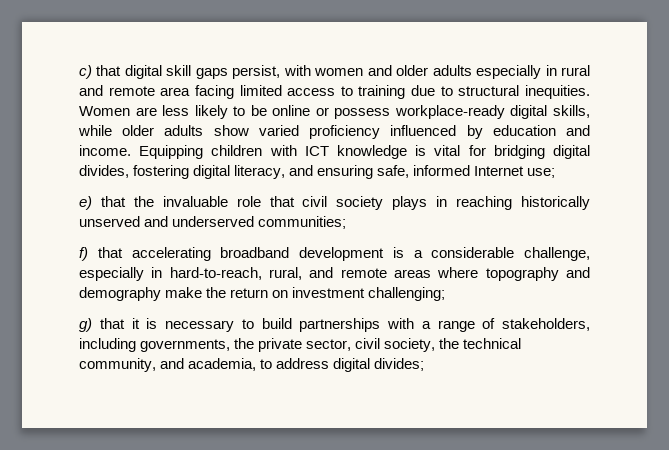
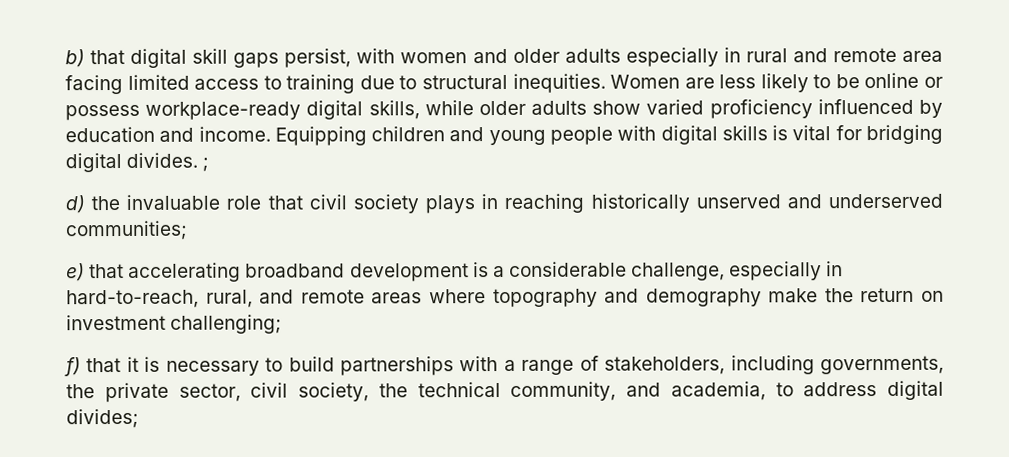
- c) that digital skill gaps persist, with women and older adults especially in rural and remote area facing limited access to training due to structural inequities.
+ b) that digital skill gaps persist, with women and older adults especially in rural and remote area facing limited access to training due to structural inequities.
- Equipping children with ICT knowledge is vital for bridging digital divides, fostering digital literacy, and ensuring safe, informed Internet use;
- e) that the invaluable role that civil society plays in reaching historically unserved and underserved communities;
+ Equipping children and young people with digital skills is vital for bridging digital divides. ;
+ d) the invaluable role that civil society plays in reaching historically unserved and underserved communities;
- f) that accelerating broadband development is a considerable challenge, especially in hard-to-reach, rural, and remote areas where topography and demography make the return on investment challenging;
+ e) that accelerating broadband development is a considerable challenge, especially in hard-to-reach, rural, and remote areas where topography and demography make the return on investment challenging;
- g) that it is necessary to build partnerships with a range of stakeholders, including governments, the private sector, civil society, the technical community, and academia, to address digital divides;
+ f) that it is necessary to build partnerships with a range of stakeholders, including governments, the private sector, civil society, the technical community, and academia, to address digital divides;

